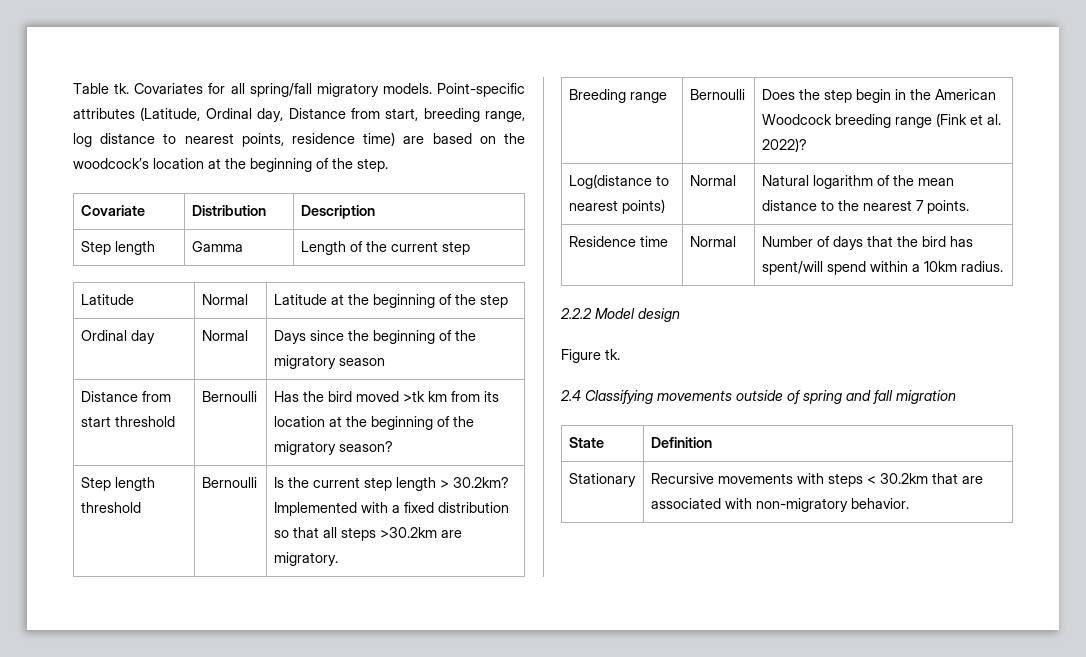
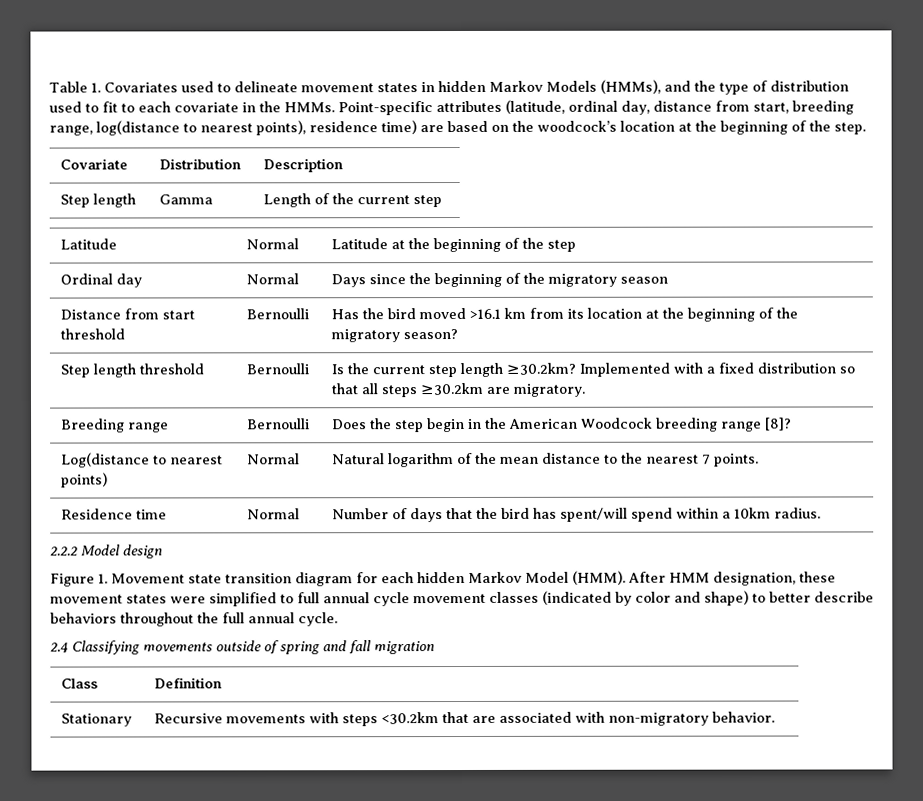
- Table tk. Covariates for all spring/fall migratory models. Point-specific attributes (Latitude, Ordinal day, Distance from start, breeding range, log distance to nearest points, residence time) are based on the woodcock’s location at the beginning of the step.
+ Table 1. Covariates used to delineate movement states in hidden Markov Models (HMMs), and the type of distribution used to fit to each covariate in the HMMs. Point-specific attributes (latitude, ordinal day, distance from start, breeding range, log(distance to nearest points), residence time) are based on the woodcock’s location at the beginning of the step.
- Distance from start threshold | Bernoulli | Has the bird moved >tk km from its location at the beginning of the migratory season?
+ Distance from start threshold | Bernoulli | Has the bird moved >16.1 km from its location at the beginning of the migratory season?
- Step length threshold | Bernoulli | Is the current step length > 30.2km? Implemented with a fixed distribution so that all steps >30.2km are migratory.
+ Step length threshold | Bernoulli | Is the current step length ≥30.2km? Implemented with a fixed distribution so that all steps ≥30.2km are migratory.
- Breeding range | Bernoulli | Does the step begin in the American Woodcock breeding range (Fink et al. 2022)?
+ Breeding range | Bernoulli | Does the step begin in the American Woodcock breeding range [8]?
- Figure tk.
+ Figure 1. Movement state transition diagram for each hidden Markov Model (HMM). After HMM designation, these movement states were simplified to full annual cycle movement classes (indicated by color and shape) to better describe behaviors throughout the full annual cycle.
- State | Definition
+ Class | Definition
- Stationary | Recursive movements with steps < 30.2km that are associated with non-migratory behavior.
+ Stationary | Recursive movements with steps <30.2km that are associated with non-migratory behavior.

